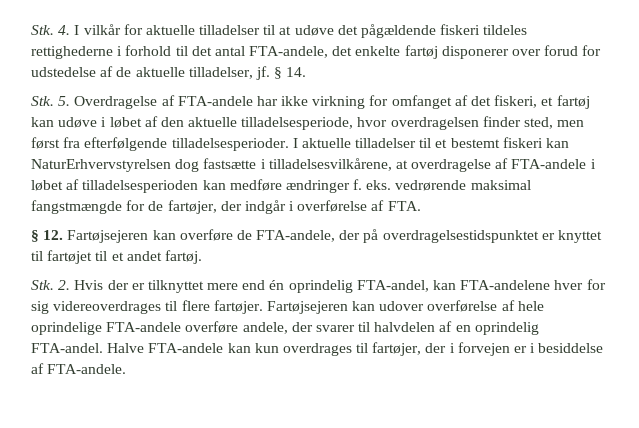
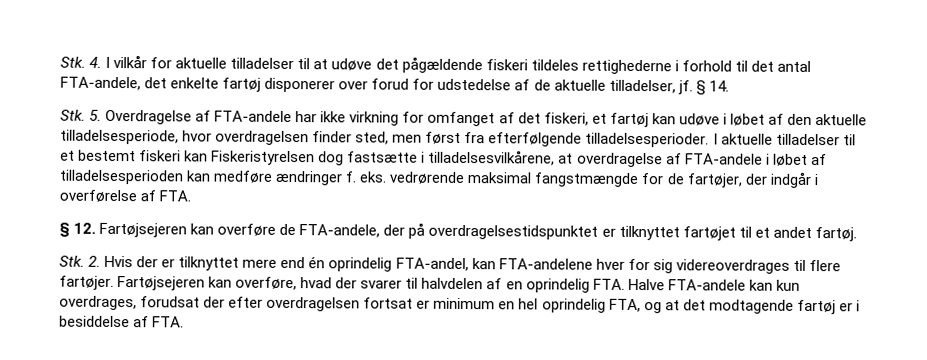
- I aktuelle tilladelser til et bestemt fiskeri kan NaturErhvervstyrelsen dog fastsætte i tilladelsesvilkårene, at overdragelse af FTA-andele i løbet af tilladelsesperioden kan medføre ændringer f. eks. vedrørende maksimal fangstmængde for de fartøjer, der indgår i overførelse af FTA.
+ I aktuelle tilladelser til et bestemt fiskeri kan Fiskeristyrelsen dog fastsætte i tilladelsesvilkårene, at overdragelse af FTA-andele i løbet af tilladelsesperioden kan medføre ændringer f. eks. vedrørende maksimal fangstmængde for de fartøjer, der indgår i overførelse af FTA.
- § 12. Fartøjsejeren kan overføre de FTA-andele, der på overdragelsestidspunktet er knyttet til fartøjet til et andet fartøj.
+ § 12. Fartøjsejeren kan overføre de FTA-andele, der på overdragelsestidspunktet er tilknyttet fartøjet til et andet fartøj.
- Fartøjsejeren kan udover overførelse af hele oprindelige FTA-andele overføre andele, der svarer til halvdelen af en oprindelig FTA-andel. Halve FTA-andele kan kun overdrages til fartøjer, der i forvejen er i besiddelse af FTA-andele.
+ Fartøjsejeren kan overføre, hvad der svarer til halvdelen af en oprindelig FTA. Halve FTA-andele kan kun overdrages, forudsat der efter overdragelsen fortsat er minimum en hel oprindelig FTA, og at det modtagende fartøj er i besiddelse af FTA.

